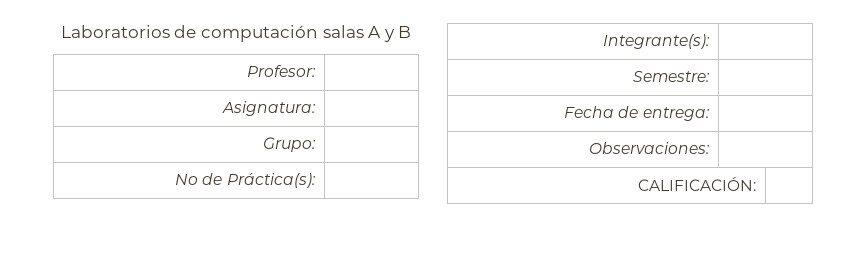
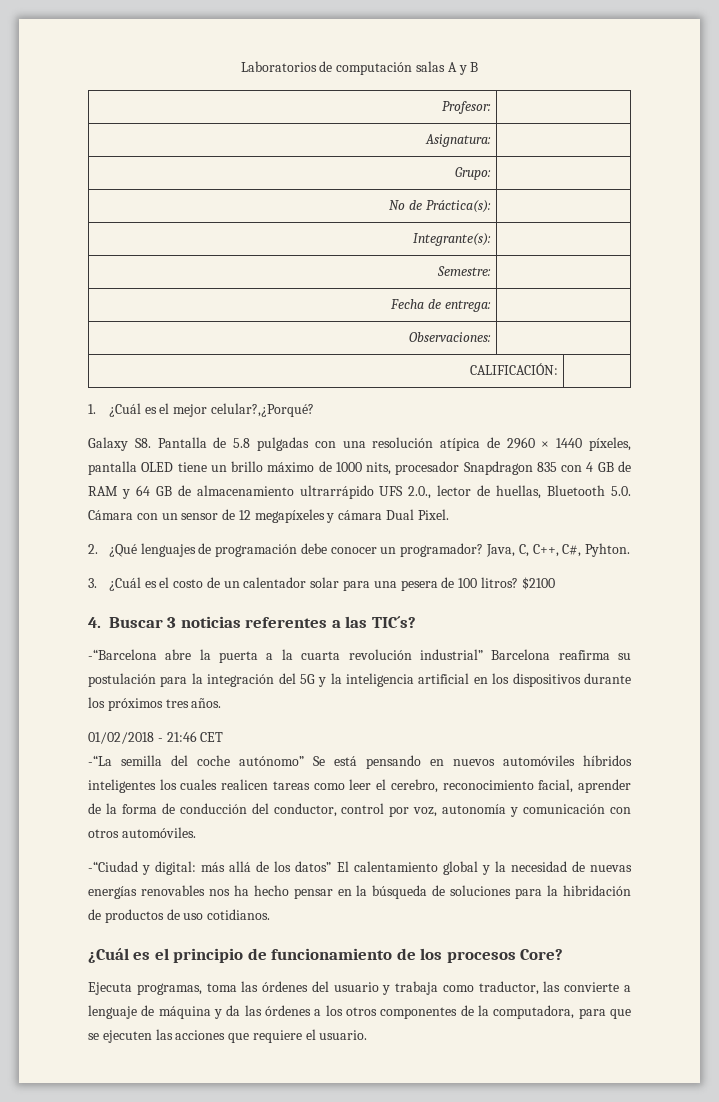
+ 1. ¿Cuál es el mejor celular?,¿Porqué?
+ Galaxy S8. Pantalla de 5.8 pulgadas con una resolución atípica de 2960 × 1440 píxeles, pantalla OLED tiene un brillo máximo de 1000 nits, procesador Snapdragon 835 con 4 GB de RAM y 64 GB de almacenamiento ultrarrápido UFS 2.0., lector de huellas, Bluetooth 5.0. Cámara con un sensor de 12 megapíxeles y cámara Dual Pixel.
+ 2. ¿Qué lenguajes de programación debe conocer un programador? Java, C, C++, C#, Pyhton.
+ 3. ¿Cuál es el costo de un calentador solar para una pesera de 100 litros? $2100
+ 4. Buscar 3 noticias referentes a las TIC´s?
+ -“Barcelona abre la puerta a la cuarta revolución industrial” Barcelona reafirma su postulación para la integración del 5G y la inteligencia artificial en los dispositivos durante los próximos tres años.
+ 01/02/2018 - 21:46 CET
+ -“La semilla del coche autónomo” Se está pensando en nuevos automóviles híbridos inteligentes los cuales realicen tareas como leer el cerebro, reconocimiento facial, aprender de la forma de conducción del conductor, control por voz, autonomía y comunicación con otros automóviles.
+ -“Ciudad y digital: más allá de los datos” El calentamiento global y la necesidad de nuevas energías renovables nos ha hecho pensar en la búsqueda de soluciones para la hibridación de productos de uso cotidianos.
+ ¿Cuál es el principio de funcionamiento de los procesos Core?
+ Ejecuta programas, toma las órdenes del usuario y trabaja como traductor, las convierte a lenguaje de máquina y da las órdenes a los otros componentes de la computadora, para que se ejecuten las acciones que requiere el usuario.

